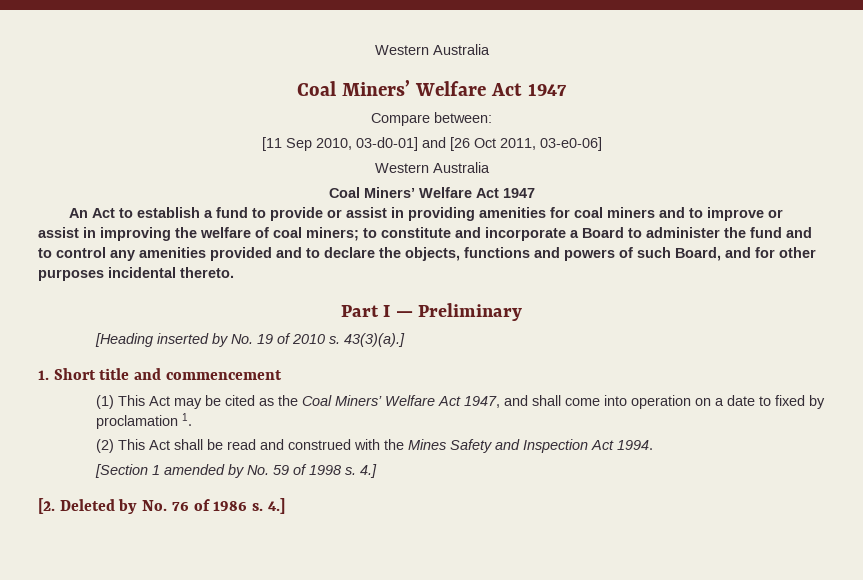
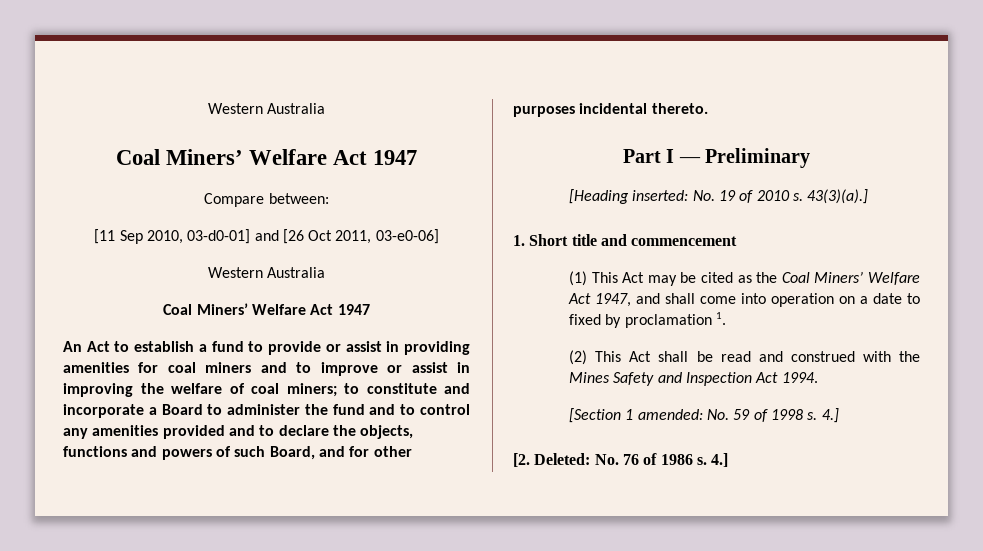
- [Heading inserted by No. 19 of 2010 s.
+ [Heading inserted: No. 19 of 2010 s.
- [Section 1 amended by No. 59 of 1998 s.
+ [Section 1 amended: No. 59 of 1998 s.
- [2. Deleted by No. 76 of 1986 s.
+ [2. Deleted: No. 76 of 1986 s.

